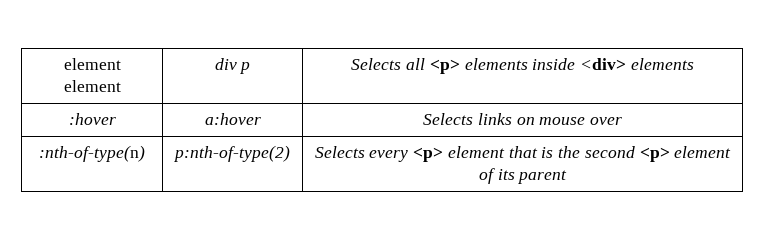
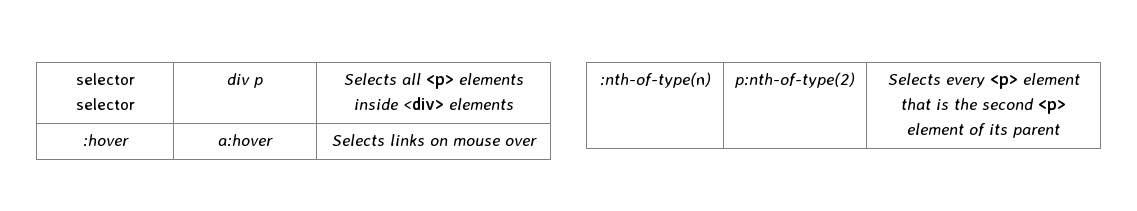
- element element | div p | Selects all <p> elements inside <div> elements
+ selector selector | div p | Selects all <p> elements inside <div> elements

